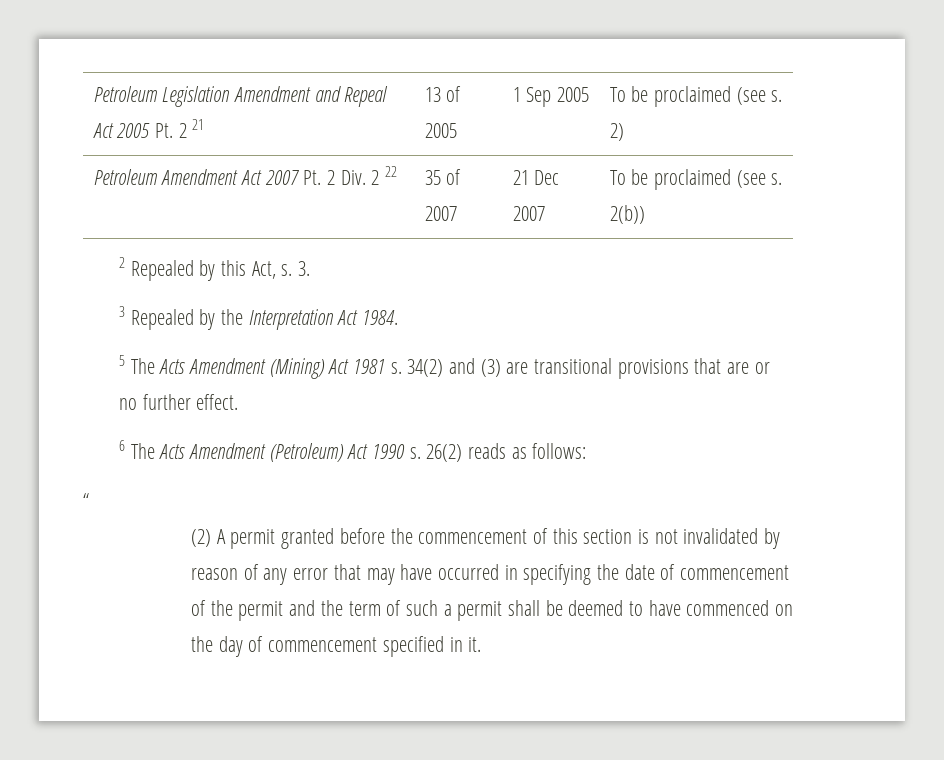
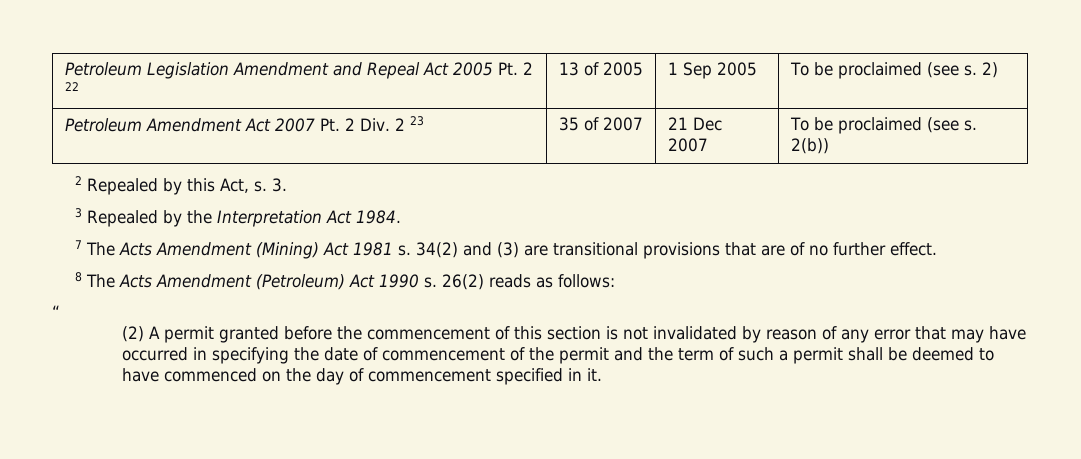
- Petroleum Legislation Amendment and Repeal Act 2005 Pt. 2 21 | 13 of 2005 | 1 Sep 2005 | To be proclaimed (see s. 2)
+ Petroleum Legislation Amendment and Repeal Act 2005 Pt. 2 22 | 13 of 2005 | 1 Sep 2005 | To be proclaimed (see s. 2)
- Petroleum Amendment Act 2007 Pt. 2 Div. 2 22 | 35 of 2007 | 21 Dec 2007 | To be proclaimed (see s. 2(b))
+ Petroleum Amendment Act 2007 Pt. 2 Div. 2 23 | 35 of 2007 | 21 Dec 2007 | To be proclaimed (see s. 2(b))
- 5 The Acts Amendment (Mining) Act 1981 s.
+ 7 The Acts Amendment (Mining) Act 1981 s.
- 34(2) and (3) are transitional provisions that are or no further effect.
+ 34(2) and (3) are transitional provisions that are of no further effect.
- 6 The Acts Amendment (Petroleum) Act 1990 s.
+ 8 The Acts Amendment (Petroleum) Act 1990 s.

